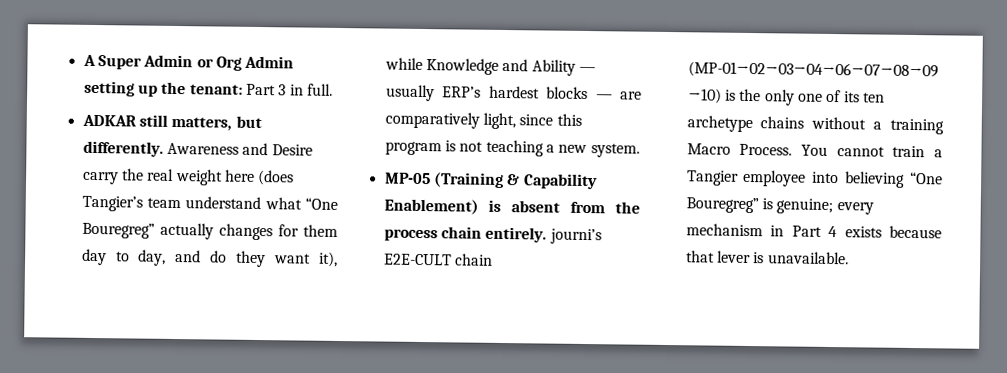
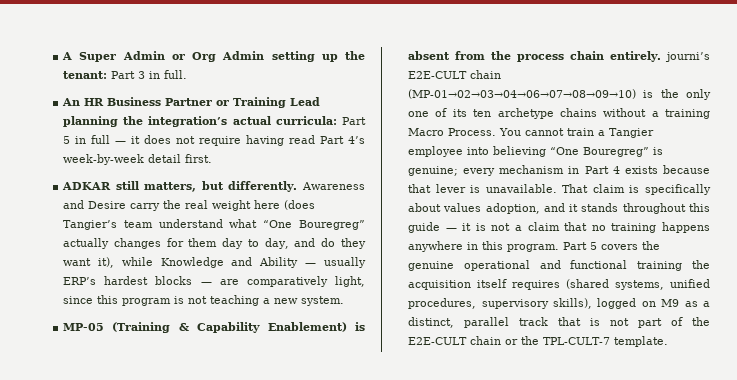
+ An HR Business Partner or Training Lead planning the integration’s actual curricula: Part 5 in full — it does not require having read Part 4’s week-by-week detail first.
+ That claim is specifically about values adoption, and it stands throughout this guide — it is not a claim that no training happens anywhere in this program. Part 5 covers the genuine operational and functional training the acquisition itself requires (shared systems, unified procedures, supervisory skills), logged on M9 as a distinct, parallel track that is not part of the E2E-CULT chain or the TPL-CULT-7 template.

